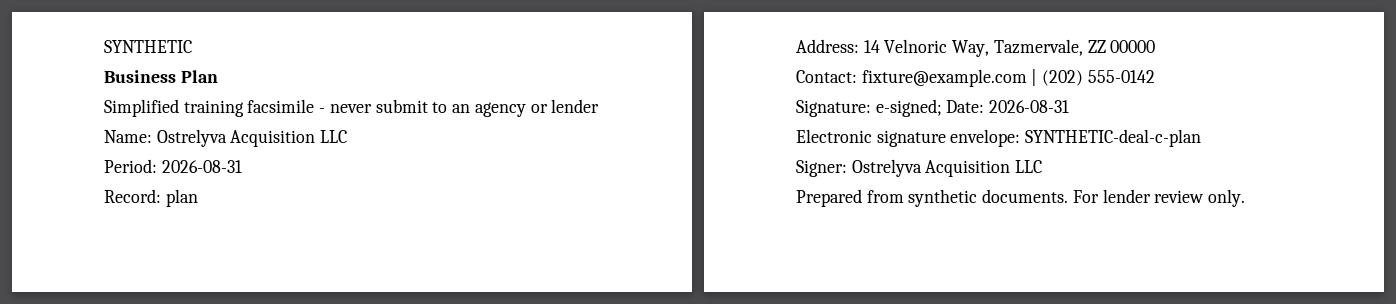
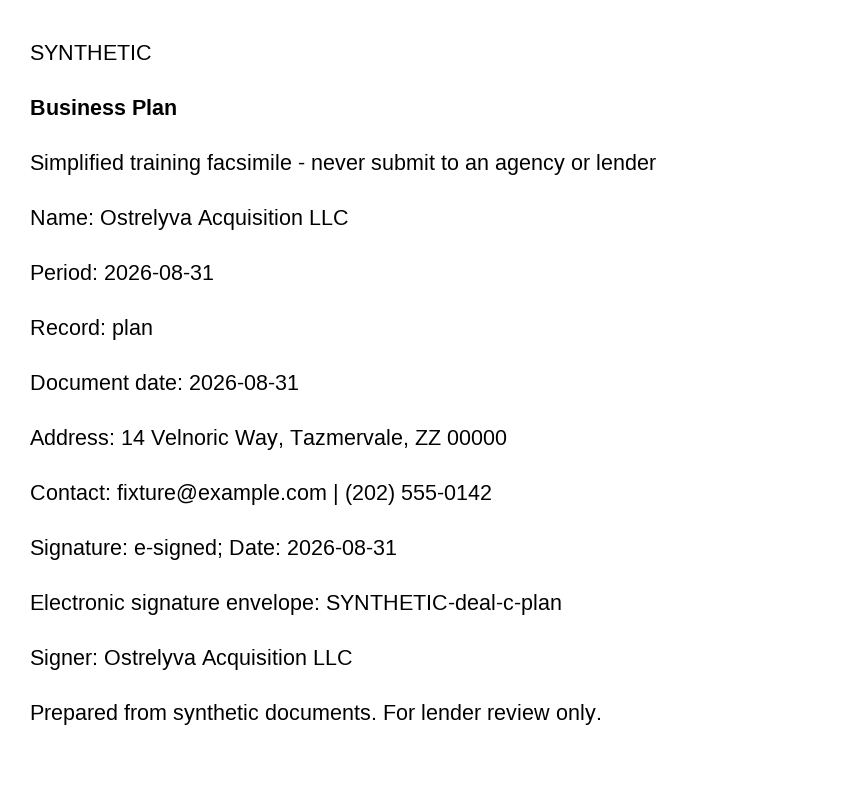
+ Document date: 2026-08-31

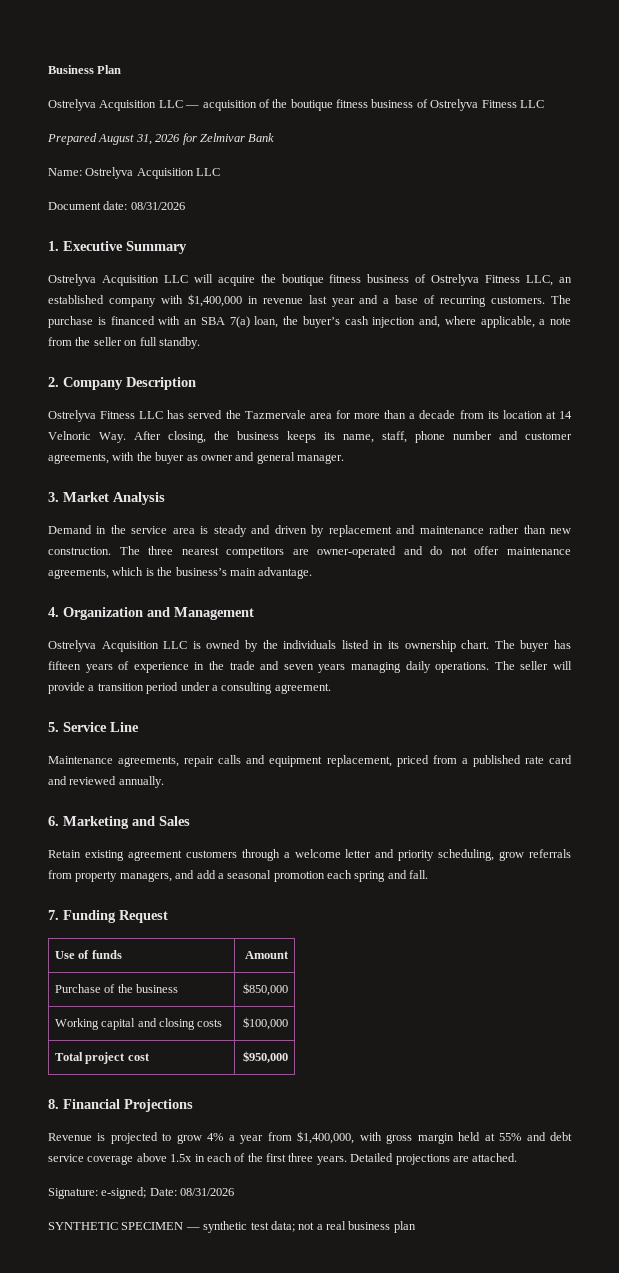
- SYNTHETIC
- Simplified training facsimile - never submit to an agency or lender
+ Ostrelyva Acquisition LLC — acquisition of the boutique fitness business of Ostrelyva Fitness LLC
+ Prepared August 31, 2026 for Zelmivar Bank
  Name: Ostrelyva Acquisition LLC
- Period: 2026-08-31
- Record: plan
- Document date: 2026-08-31
- Address: 14 Velnoric Way, Tazmervale, ZZ 00000
- Contact: fixture@example.com | (202) 555-0142
- Signature: e-signed; Date: 2026-08-31
- Electronic signature envelope: SYNTHETIC-deal-c-plan
- Signer: Ostrelyva Acquisition LLC
- Prepared from synthetic documents. For lender review only.
+ Document date: 08/31/2026
+ 1. Executive Summary
+ Ostrelyva Acquisition LLC will acquire the boutique fitness business of Ostrelyva Fitness LLC, an established company with $1,400,000 in revenue last year and a base of recurring customers. The purchase is financed with an SBA 7(a) loan, the buyer’s cash injection and, where applicable, a note from the seller on full standby.
+ 2. Company Description
+ Ostrelyva Fitness LLC has served the Tazmervale area for more than a decade from its location at 14 Velnoric Way. After closing, the business keeps its name, staff, phone number and customer agreements, with the buyer as owner and general manager.
+ 3. Market Analysis
+ Demand in the service area is steady and driven by replacement and maintenance rather than new construction. The three nearest competitors are owner-operated and do not offer maintenance agreements, which is the business’s main advantage.
+ 4. Organization and Management
+ Ostrelyva Acquisition LLC is owned by the individuals listed in its ownership chart. The buyer has fifteen years of experience in the trade and seven years managing daily operations. The seller will provide a transition period under a consulting agreement.
+ 5. Service Line
+ Maintenance agreements, repair calls and equipment replacement, priced from a published rate card and reviewed annually.
+ 6. Marketing and Sales
+ Retain existing agreement customers through a welcome letter and priority scheduling, grow referrals from property managers, and add a seasonal promotion each spring and fall.
+ 7. Funding Request
+ Use of funds | Amount
+ Purchase of the business | $850,000
+ Working capital and closing costs | $100,000
+ Total project cost | $950,000
+ 8. Financial Projections
+ Revenue is projected to grow 4% a year from $1,400,000, with gross margin held at 55% and debt service coverage above 1.5x in each of the first three years. Detailed projections are attached.
+ Signature: e-signed; Date: 08/31/2026
+ SYNTHETIC SPECIMEN — synthetic test data; not a real business plan

